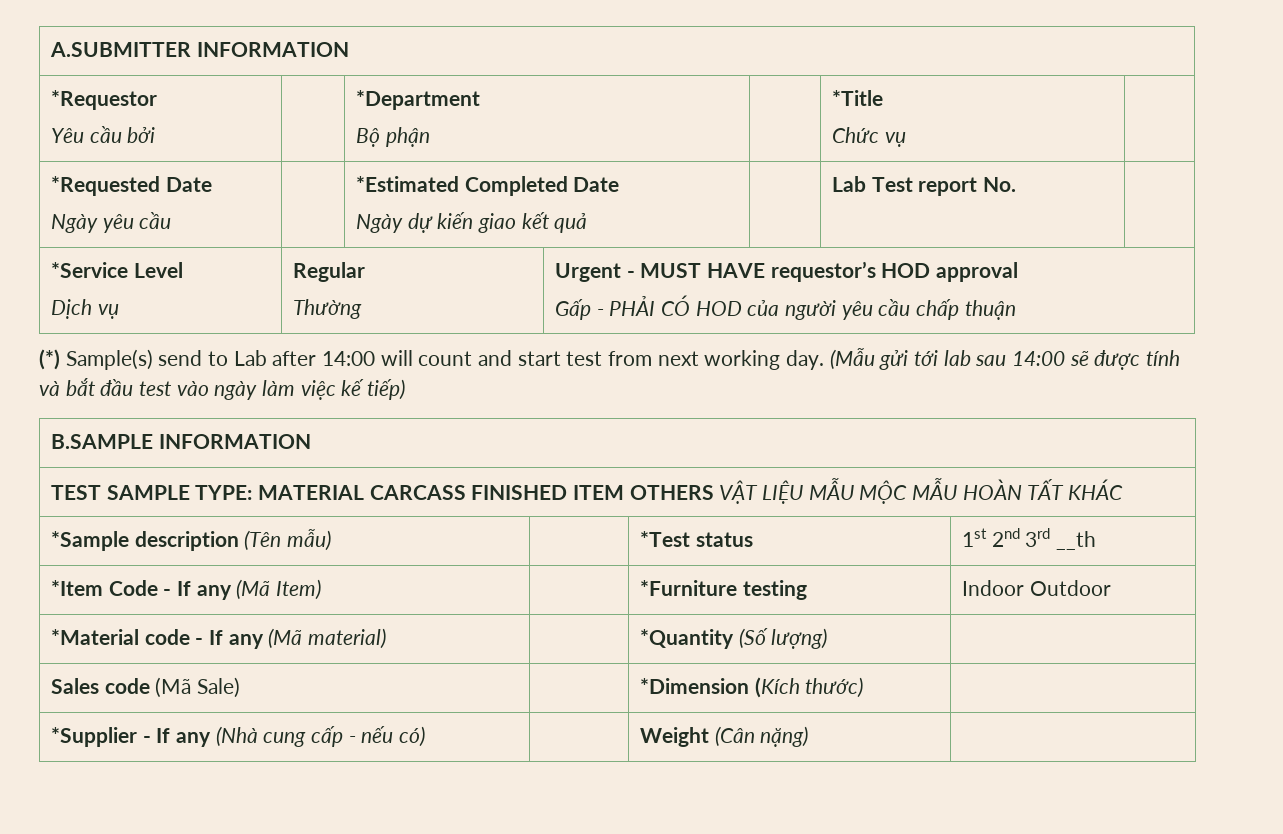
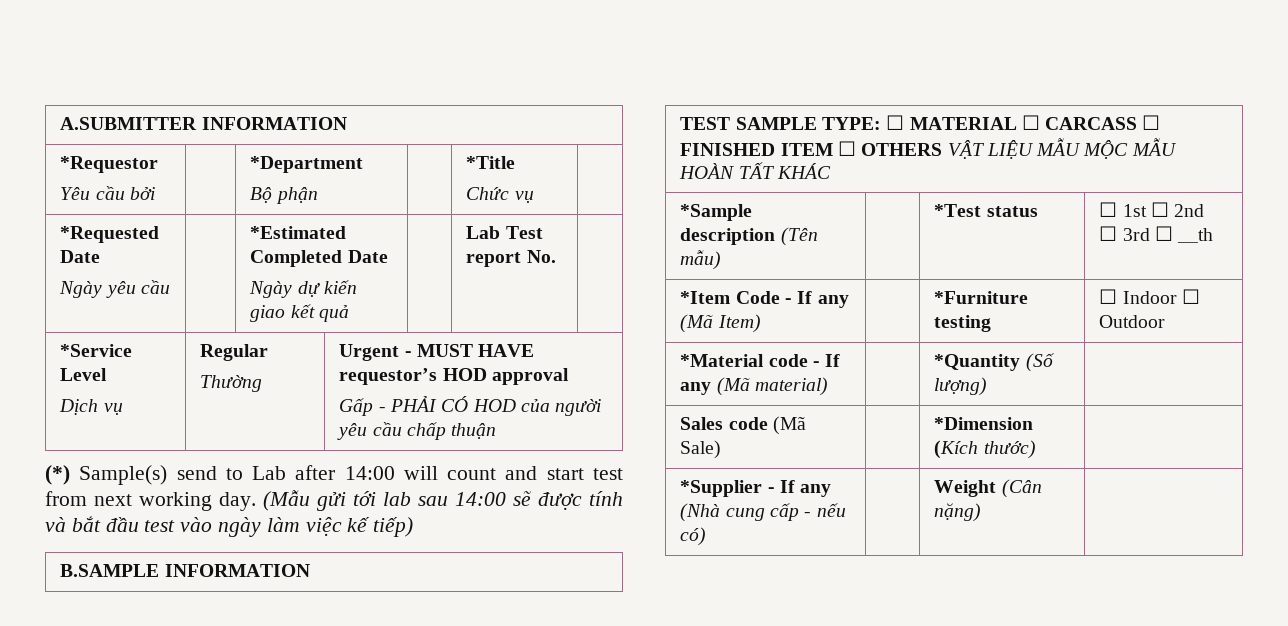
- TEST SAMPLE TYPE: MATERIAL CARCASS FINISHED ITEM OTHERS VẬT LIỆU MẪU MỘC MẪU HOÀN TẤT KHÁC
+ TEST SAMPLE TYPE: ☐ MATERIAL ☐ CARCASS ☐ FINISHED ITEM ☐ OTHERS VẬT LIỆU MẪU MỘC MẪU HOÀN TẤT KHÁC
- *Sample description (Tên mẫu) | | *Test status | 1st 2nd 3rd __th
+ *Sample description (Tên mẫu) | | *Test status | ☐ 1st ☐ 2nd ☐ 3rd ☐ __th
- *Item Code - If any (Mã Item) | | *Furniture testing | Indoor Outdoor
+ *Item Code - If any (Mã Item) | | *Furniture testing | ☐ Indoor ☐ Outdoor

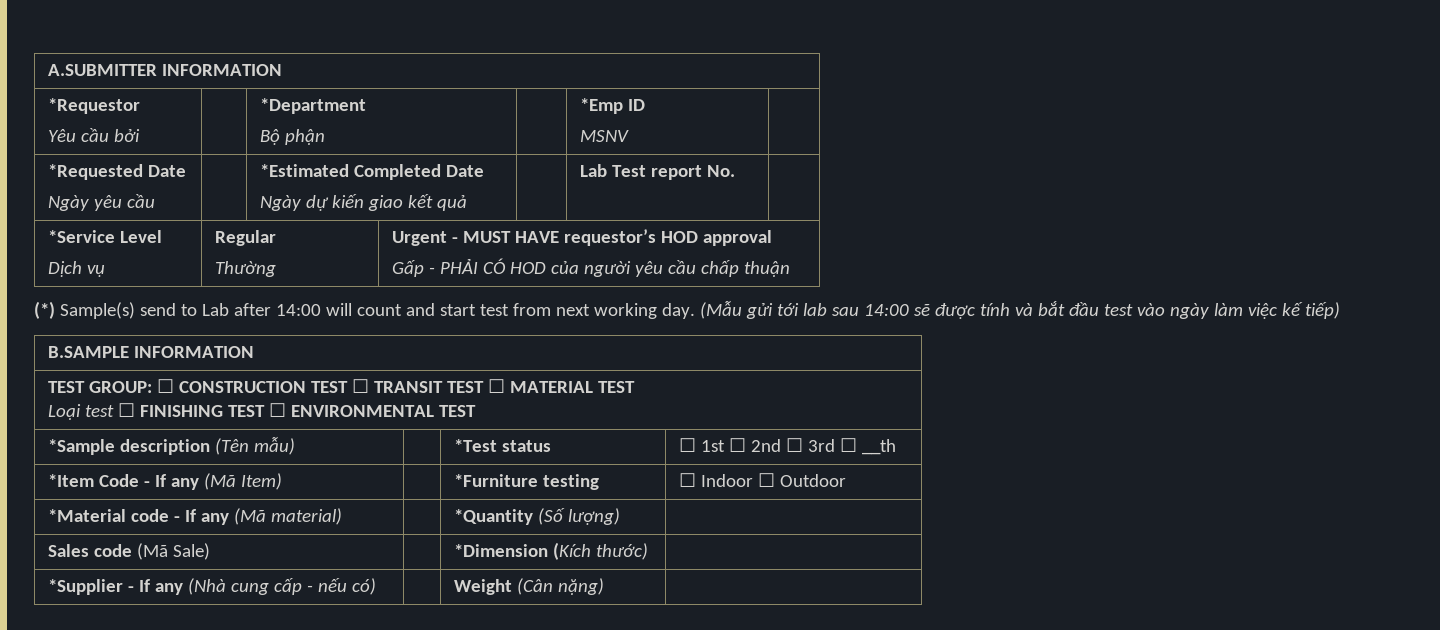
  *Requestor
  Yêu cầu bởi | | *Department
- Bộ phận | | *Title
- Chức vụ |
+ Bộ phận | | *Emp ID
+ MSNV |
- TEST SAMPLE TYPE: ☐ MATERIAL ☐ CARCASS ☐ FINISHED ITEM ☐ OTHERS VẬT LIỆU MẪU MỘC MẪU HOÀN TẤT KHÁC
+ TEST GROUP: ☐ CONSTRUCTION TEST ☐ TRANSIT TEST ☐ MATERIAL TEST
+ Loại test ☐ FINISHING TEST ☐ ENVIRONMENTAL TEST

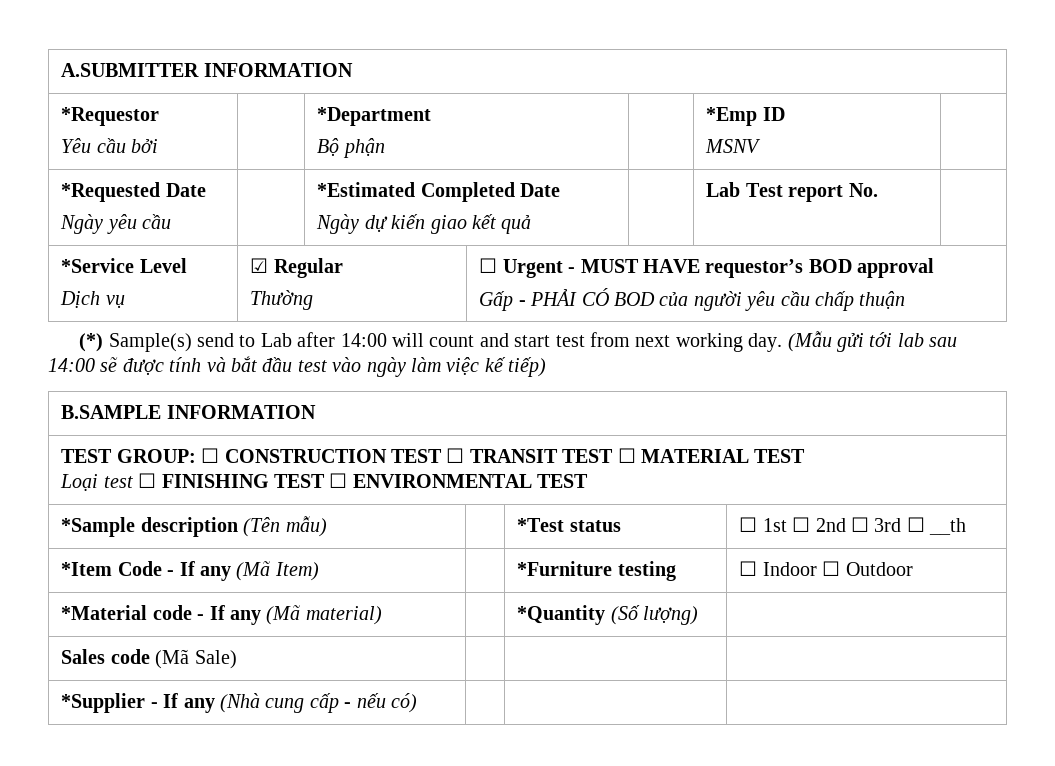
  *Service Level
- Dịch vụ | Regular
- Thường | Urgent - MUST HAVE requestor’s HOD approval
- Gấp - PHẢI CÓ HOD của người yêu cầu chấp thuận
+ Dịch vụ | ☑ Regular
+ Thường | ☐ Urgent - MUST HAVE requestor’s BOD approval
+ Gấp - PHẢI CÓ BOD của người yêu cầu chấp thuận
- Sales code (Mã Sale) | | *Dimension (Kích thước) |
+ Sales code (Mã Sale) | | |
- *Supplier - If any (Nhà cung cấp - nếu có) | | Weight (Cân nặng) |
+ *Supplier - If any (Nhà cung cấp - nếu có) | | |

